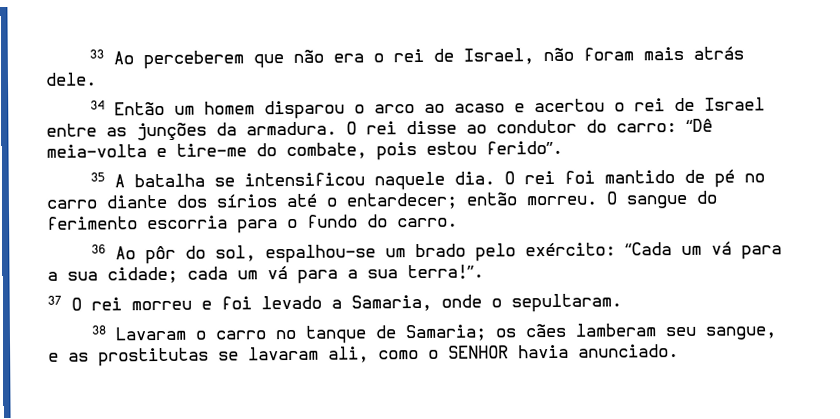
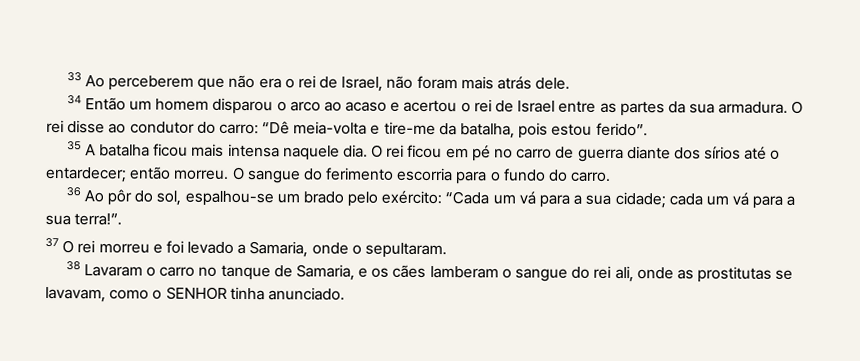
- 34 Então um homem disparou o arco ao acaso e acertou o rei de Israel entre as junções da armadura.
+ 34 Então um homem disparou o arco ao acaso e acertou o rei de Israel entre as partes da sua armadura.
- O rei disse ao condutor do carro: “Dê meia-volta e tire-me do combate, pois estou ferido”.
+ O rei disse ao condutor do carro: “Dê meia-volta e tire-me da batalha, pois estou ferido”.
- 35 A batalha se intensificou naquele dia.
+ 35 A batalha ficou mais intensa naquele dia.
- O rei foi mantido de pé no carro diante dos sírios até o entardecer; então morreu.
+ O rei ficou em pé no carro de guerra diante dos sírios até o entardecer; então morreu.
- 38 Lavaram o carro no tanque de Samaria; os cães lamberam seu sangue, e as prostitutas se lavaram ali, como o SENHOR havia anunciado.
+ 38 Lavaram o carro no tanque de Samaria, e os cães lamberam o sangue do rei ali, onde as prostitutas se lavavam, como o SENHOR tinha anunciado.

